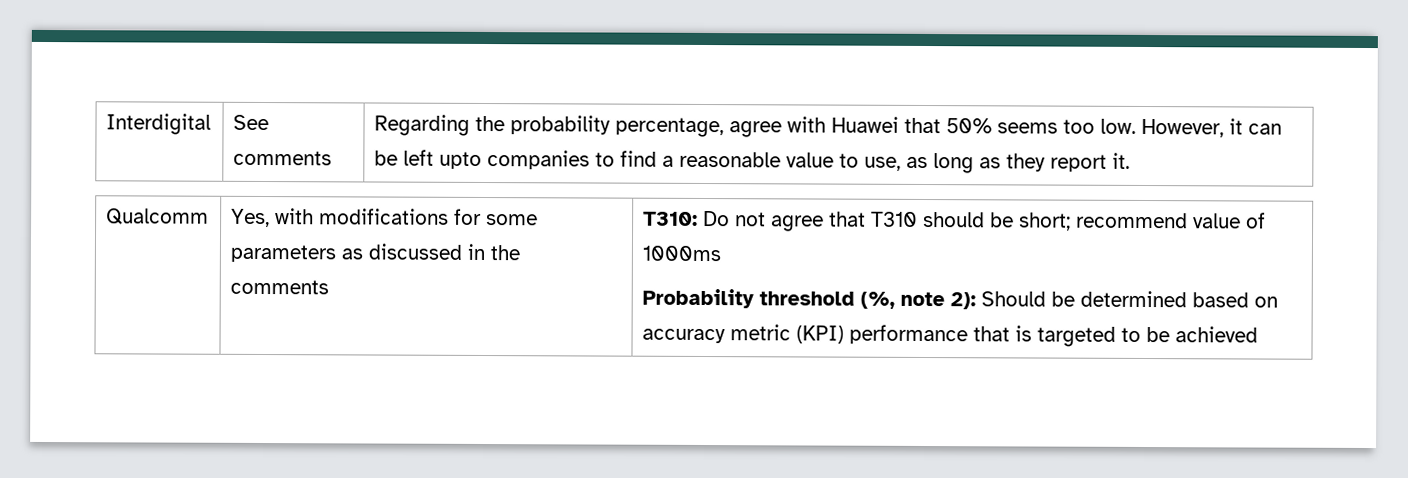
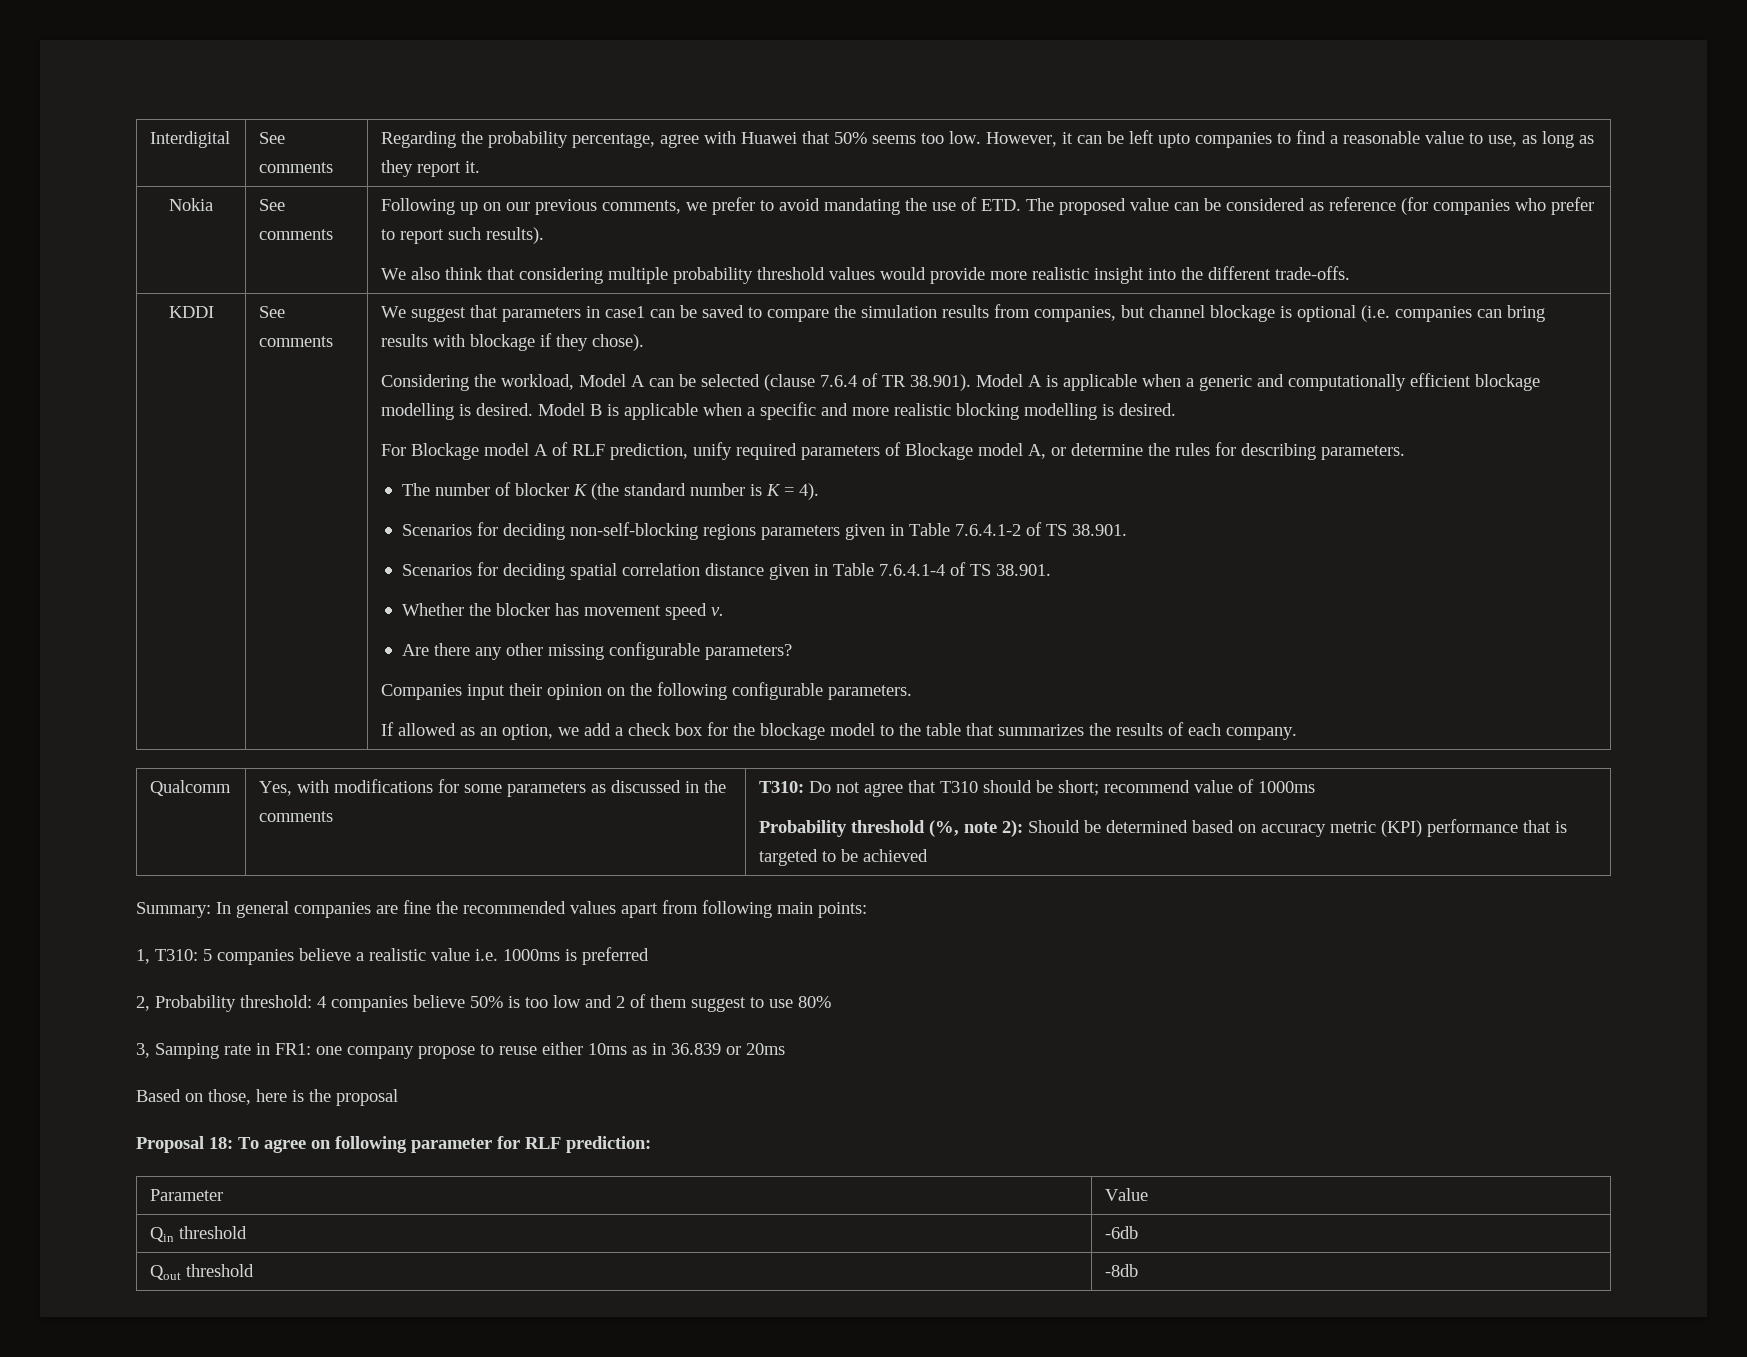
+ Nokia | See comments | Following up on our previous comments, we prefer to avoid mandating the use of ETD. The proposed value can be considered as reference (for companies who prefer to report such results).
+ We also think that considering multiple probability threshold values would provide more realistic insight into the different trade-offs.
+ KDDI | See comments | We suggest that parameters in case1 can be saved to compare the simulation results from companies, but channel blockage is optional (i.e. companies can bring results with blockage if they chose).
+ Considering the workload, Model A can be selected (clause 7.6.4 of TR 38.901). Model A is applicable when a generic and computationally efficient blockage modelling is desired. Model B is applicable when a specific and more realistic blocking modelling is desired.
+ For Blockage model A of RLF prediction, unify required parameters of Blockage model A, or determine the rules for describing parameters.
+ The number of blocker K (the standard number is K = 4).
+ Scenarios for deciding non-self-blocking regions parameters given in Table 7.6.4.1-2 of TS 38.901.
+ Scenarios for deciding spatial correlation distance given in Table 7.6.4.1-4 of TS 38.901.
+ Whether the blocker has movement speed v.
+ Are there any other missing configurable parameters?
+ Companies input their opinion on the following configurable parameters.
+ If allowed as an option, we add a check box for the blockage model to the table that summarizes the results of each company.
+ Summary: In general companies are fine the recommended values apart from following main points:
+ 1, T310: 5 companies believe a realistic value i.e. 1000ms is preferred
+ 2, Probability threshold: 4 companies believe 50% is too low and 2 of them suggest to use 80%
+ 3, Samping rate in FR1: one company propose to reuse either 10ms as in 36.839 or 20ms
+ Based on those, here is the proposal
+ Proposal 18: To agree on following parameter for RLF prediction:
+ Parameter | Value
+ Qin threshold | -6db
+ Qout threshold | -8db

